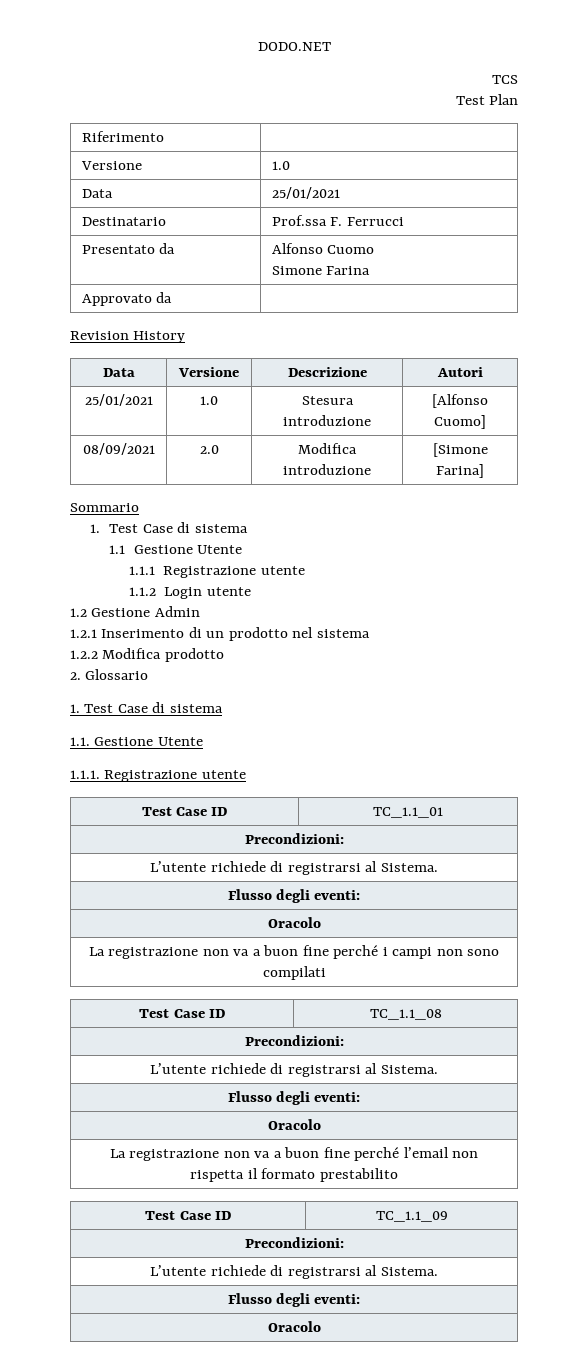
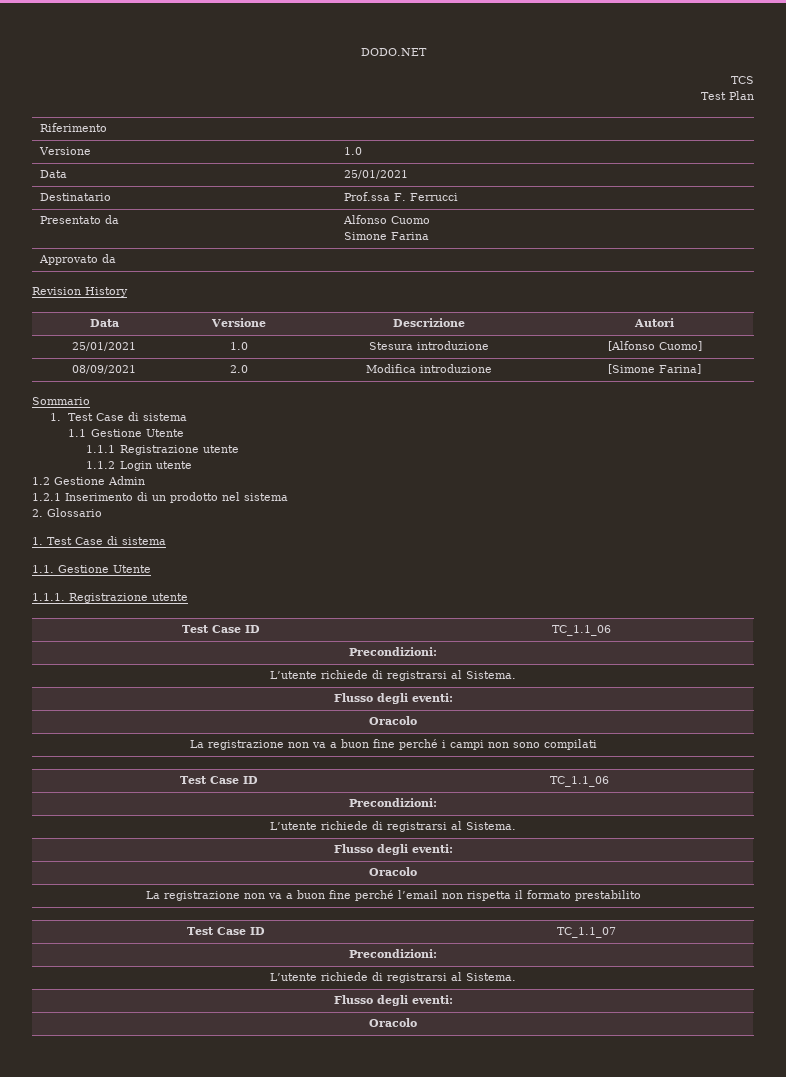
- 1.2.2 Modifica prodotto
  1.1.1. Registrazione utente
- Test Case ID | TC_1.1_01
+ Test Case ID | TC_1.1_06
  La registrazione non va a buon fine perché i campi non sono compilati
- Test Case ID | TC_1.1_08
+ Test Case ID | TC_1.1_06
- Test Case ID | TC_1.1_09
+ Test Case ID | TC_1.1_07

